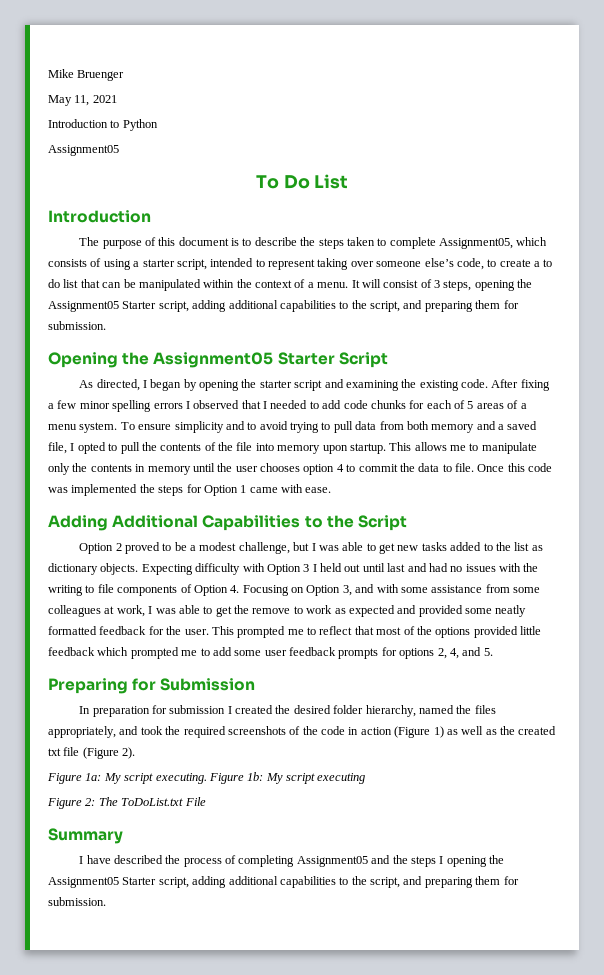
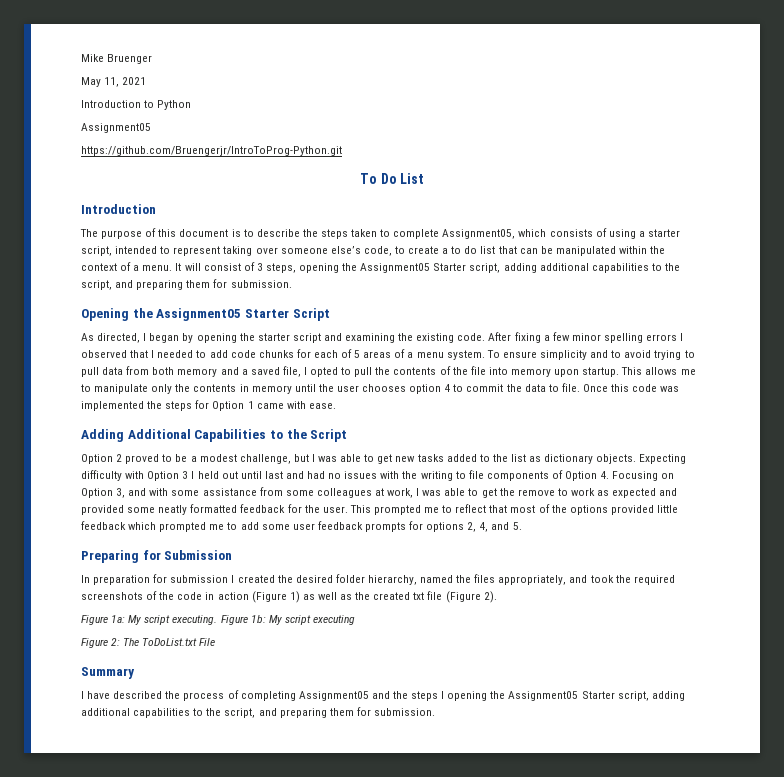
+ https://github.com/Bruengerjr/IntroToProg-Python.git

